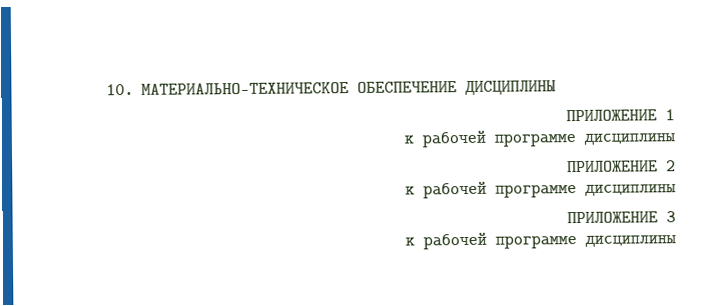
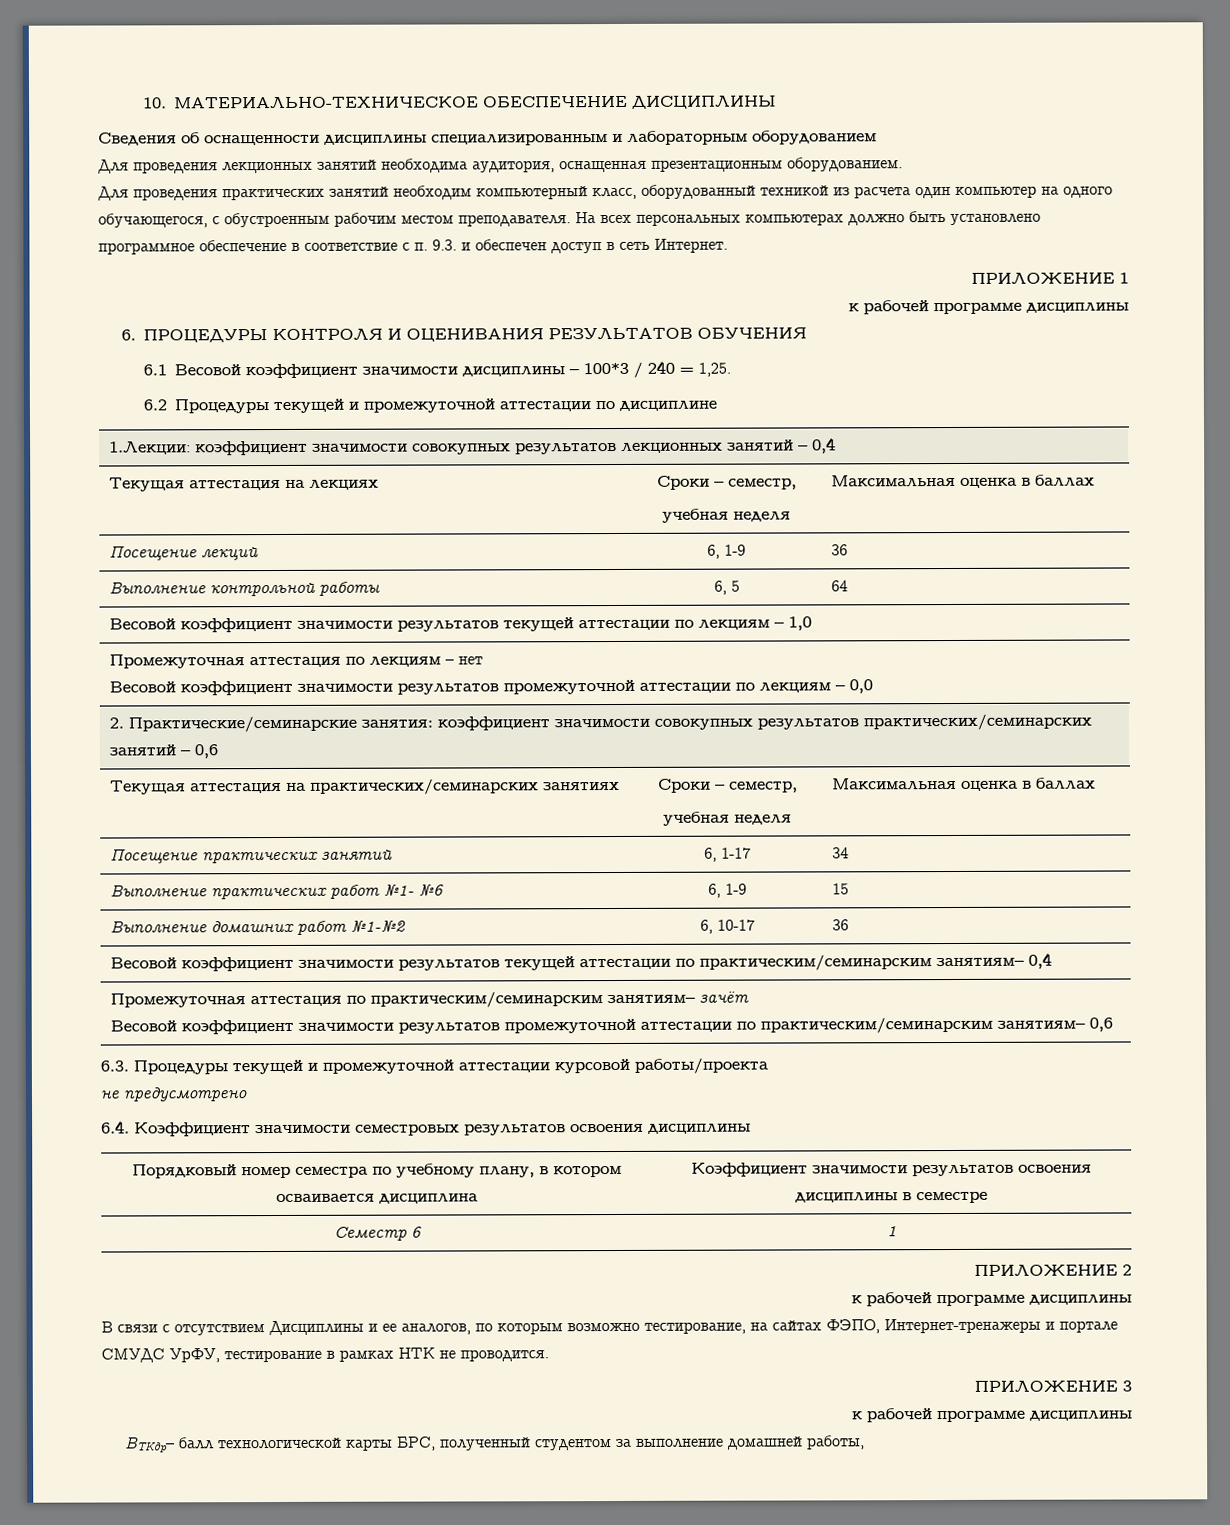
+ Сведения об оснащенности дисциплины специализированным и лабораторным оборудованием
+ Для проведения лекционных занятий необходима аудитория, оснащенная презентационным оборудованием.
+ Для проведения практических занятий необходим компьютерный класс, оборудованный техникой из расчета один компьютер на одного обучающегося, с обустроенным рабочим местом преподавателя. На всех персональных компьютерах должно быть установлено программное обеспечение в соответствие с п. 9.3. и обеспечен доступ в сеть Интернет.
+ 6. ПРОЦЕДУРЫ КОНТРОЛЯ И ОЦЕНИВАНИЯ РЕЗУЛЬТАТОВ ОБУЧЕНИЯ
+ 6.1 Весовой коэффициент значимости дисциплины – 100*3 / 240 = 1,25.
+ 6.2 Процедуры текущей и промежуточной аттестации по дисциплине
+ 1.Лекции: коэффициент значимости совокупных результатов лекционных занятий – 0,4
+ Текущая аттестация на лекциях | Сроки – семестр,
+ учебная неделя | Максимальная оценка в баллах
+ Посещение лекций | 6, 1-9 | 36
+ Выполнение контрольной работы | 6, 5 | 64
+ Весовой коэффициент значимости результатов текущей аттестации по лекциям – 1,0
+ Промежуточная аттестация по лекциям – нет
+ Весовой коэффициент значимости результатов промежуточной аттестации по лекциям – 0,0
+ 2. Практические/семинарские занятия: коэффициент значимости совокупных результатов практических/семинарских занятий – 0,6
+ Текущая аттестация на практических/семинарских занятиях | Сроки – семестр,
+ учебная неделя | Максимальная оценка в баллах
+ Посещение практических занятий | 6, 1-17 | 34
+ Выполнение практических работ №1- №6 | 6, 1-9 | 15
+ Выполнение домашних работ №1-№2 | 6, 10-17 | 36
+ Весовой коэффициент значимости результатов текущей аттестации по практическим/семинарским занятиям– 0,4
+ Промежуточная аттестация по практическим/семинарским занятиям– зачёт
+ Весовой коэффициент значимости результатов промежуточной аттестации по практическим/семинарским занятиям– 0,6
+ 6.3. Процедуры текущей и промежуточной аттестации курсовой работы/проекта
+ не предусмотрено
+ 6.4. Коэффициент значимости семестровых результатов освоения дисциплины
+ Порядковый номер семестра по учебному плану, в котором осваивается дисциплина | Коэффициент значимости результатов освоения дисциплины в семестре
+ Семестр 6 | 1
+ В связи с отсутствием Дисциплины и ее аналогов, по которым возможно тестирование, на сайтах ФЭПО, Интернет-тренажеры и портале СМУДС УрФУ, тестирование в рамках НТК не проводится.
+ ВТКдр– балл технологической карты БРС, полученный студентом за выполнение домашней работы,

